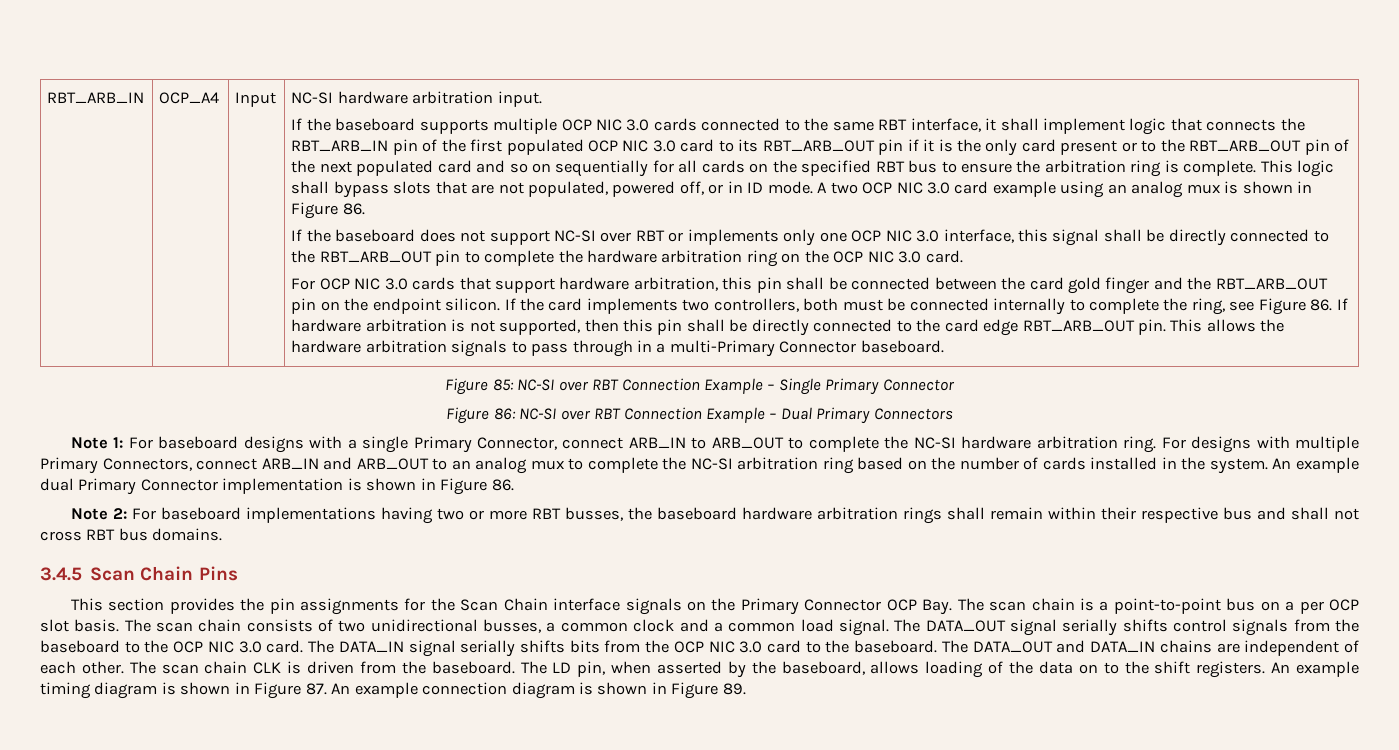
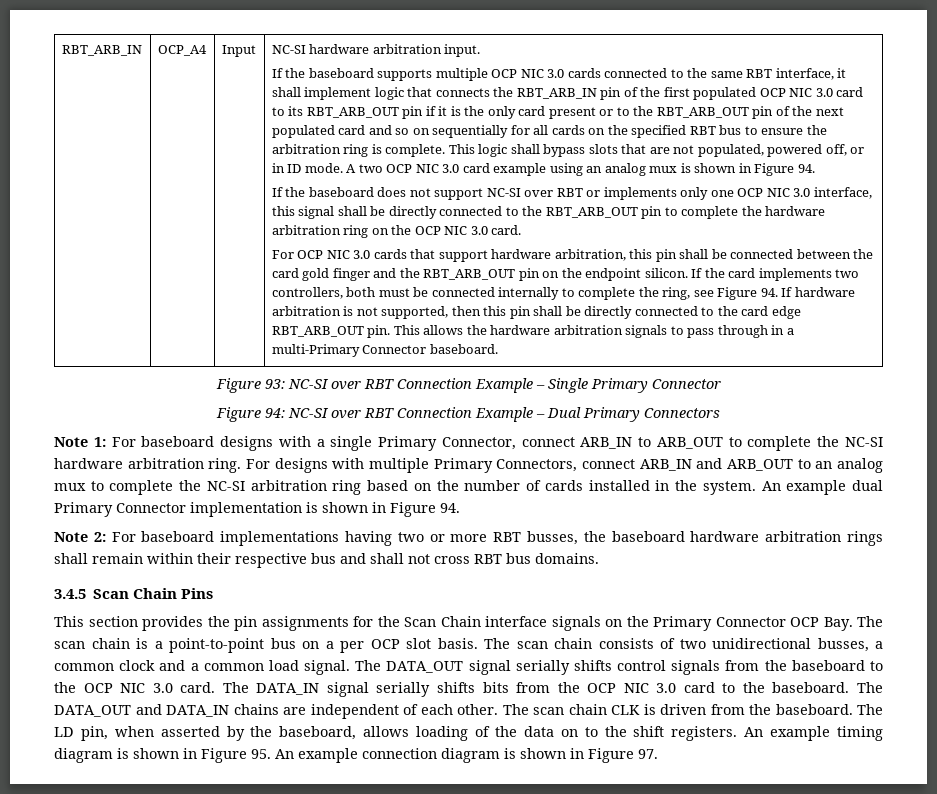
- A two OCP NIC 3.0 card example using an analog mux is shown in Figure 86.
+ A two OCP NIC 3.0 card example using an analog mux is shown in Figure 94.
- If the card implements two controllers, both must be connected internally to complete the ring, see Figure 86. If hardware arbitration is not supported, then this pin shall be directly connected to the card edge RBT_ARB_OUT pin.
+ If the card implements two controllers, both must be connected internally to complete the ring, see Figure 94. If hardware arbitration is not supported, then this pin shall be directly connected to the card edge RBT_ARB_OUT pin.
- Figure 85: NC-SI over RBT Connection Example – Single Primary Connector
+ Figure 93: NC-SI over RBT Connection Example – Single Primary Connector
- Figure 86: NC-SI over RBT Connection Example – Dual Primary Connectors
+ Figure 94: NC-SI over RBT Connection Example – Dual Primary Connectors
- An example dual Primary Connector implementation is shown in Figure 86.
+ An example dual Primary Connector implementation is shown in Figure 94.
- An example timing diagram is shown in Figure 87. An example connection diagram is shown in Figure 89.
+ An example timing diagram is shown in Figure 95. An example connection diagram is shown in Figure 97.

